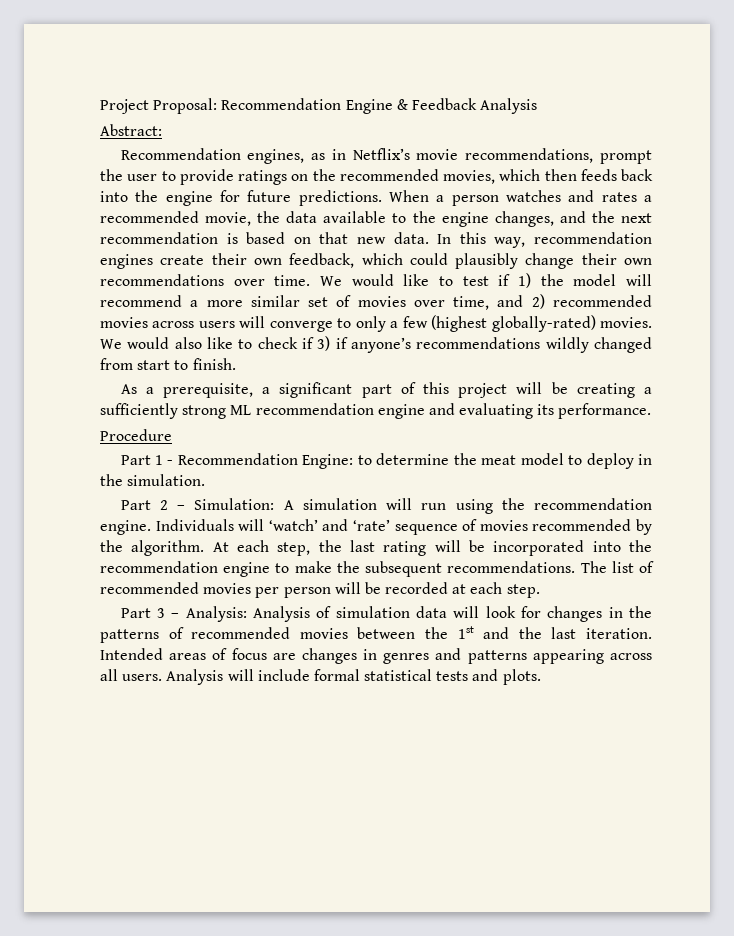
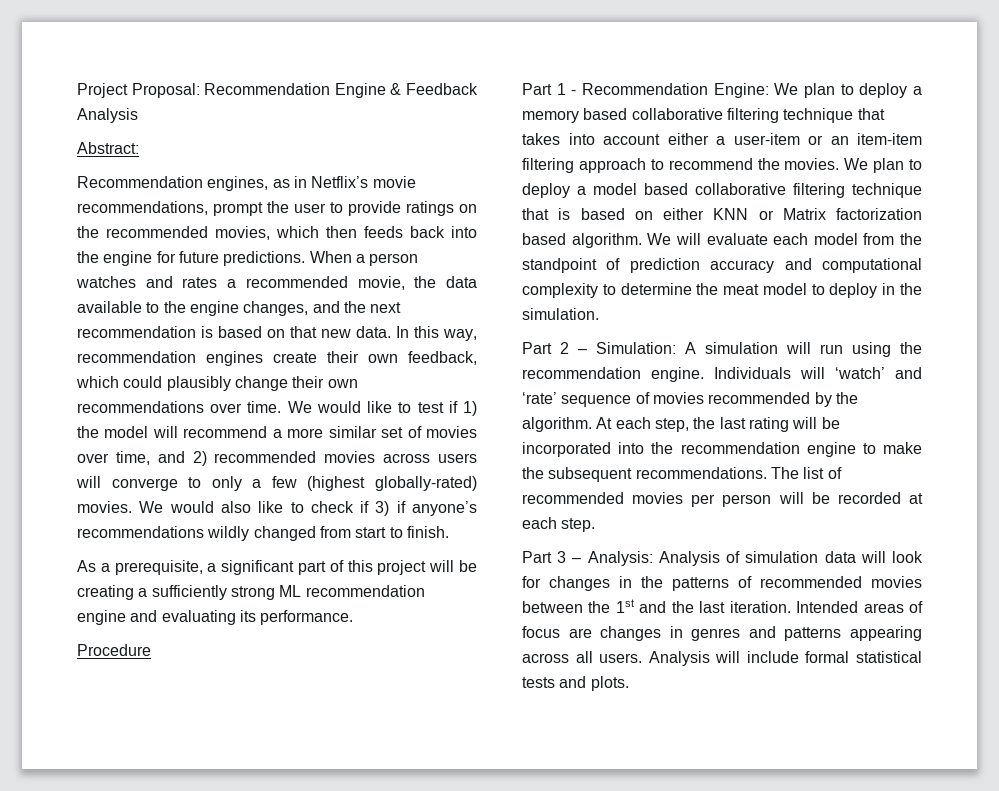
- Part 1 - Recommendation Engine: to determine the meat model to deploy in the simulation.
+ Part 1 - Recommendation Engine: We plan to deploy a memory based collaborative filtering technique that takes into account either a user-item or an item-item filtering approach to recommend the movies. We plan to deploy a model based collaborative filtering technique that is based on either KNN or Matrix factorization based algorithm. We will evaluate each model from the standpoint of prediction accuracy and computational complexity to determine the meat model to deploy in the simulation.

